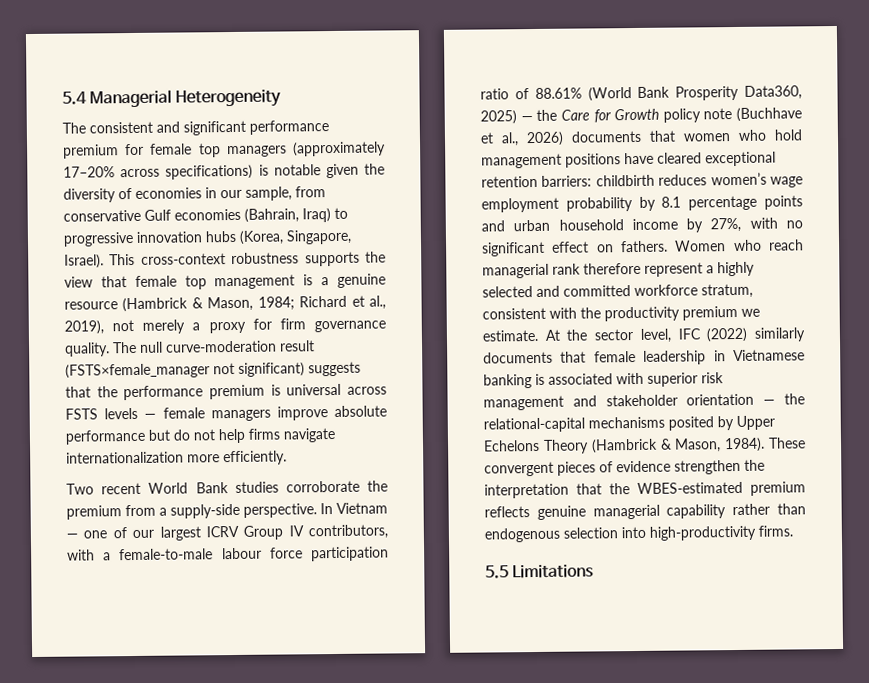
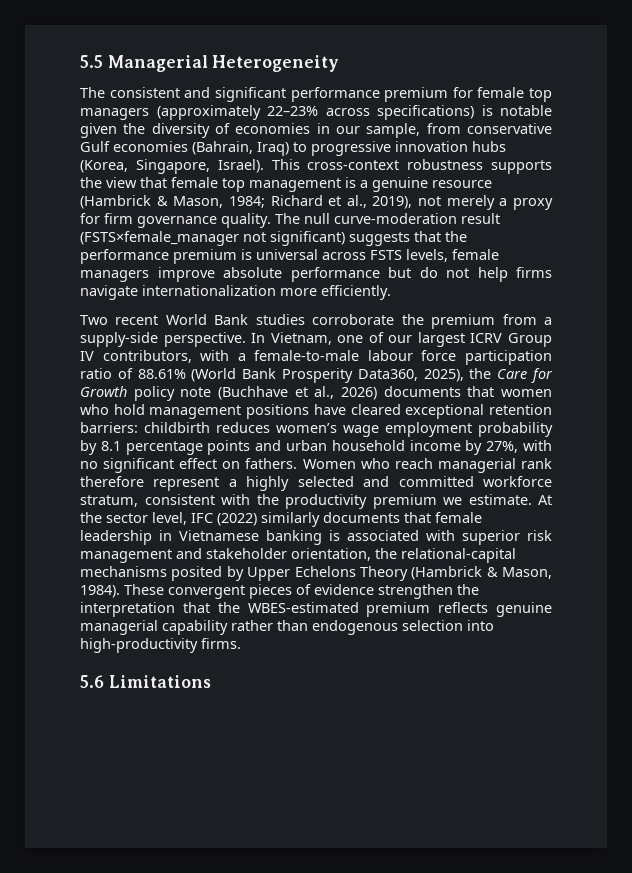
- 5.4 Managerial Heterogeneity
+ 5.5 Managerial Heterogeneity
- The consistent and significant performance premium for female top managers (approximately 17–20% across specifications) is notable given the diversity of economies in our sample, from conservative Gulf economies (Bahrain, Iraq) to progressive innovation hubs (Korea, Singapore, Israel).
+ The consistent and significant performance premium for female top managers (approximately 22–23% across specifications) is notable given the diversity of economies in our sample, from conservative Gulf economies (Bahrain, Iraq) to progressive innovation hubs (Korea, Singapore, Israel).
- The null curve-moderation result (FSTS×female_manager not significant) suggests that the performance premium is universal across FSTS levels — female managers improve absolute performance but do not help firms navigate internationalization more efficiently.
+ The null curve-moderation result (FSTS×female_manager not significant) suggests that the performance premium is universal across FSTS levels, female managers improve absolute performance but do not help firms navigate internationalization more efficiently.
- In Vietnam — one of our largest ICRV Group IV contributors, with a female-to-male labour force participation ratio of 88.61% (World Bank Prosperity Data360, 2025) — the Care for Growth policy note (Buchhave et al., 2026) documents that women who hold management positions have cleared exceptional retention barriers:
+ In Vietnam, one of our largest ICRV Group IV contributors, with a female-to-male labour force participation ratio of 88.61% (World Bank Prosperity Data360, 2025), the Care for Growth policy note (Buchhave et al., 2026) documents that women who hold management positions have cleared exceptional retention barriers:
- At the sector level, IFC (2022) similarly documents that female leadership in Vietnamese banking is associated with superior risk management and stakeholder orientation — the relational-capital mechanisms posited by Upper Echelons Theory (Hambrick & Mason, 1984).
+ At the sector level, IFC (2022) similarly documents that female leadership in Vietnamese banking is associated with superior risk management and stakeholder orientation, the relational-capital mechanisms posited by Upper Echelons Theory (Hambrick & Mason, 1984).
- 5.5 Limitations
+ 5.6 Limitations

